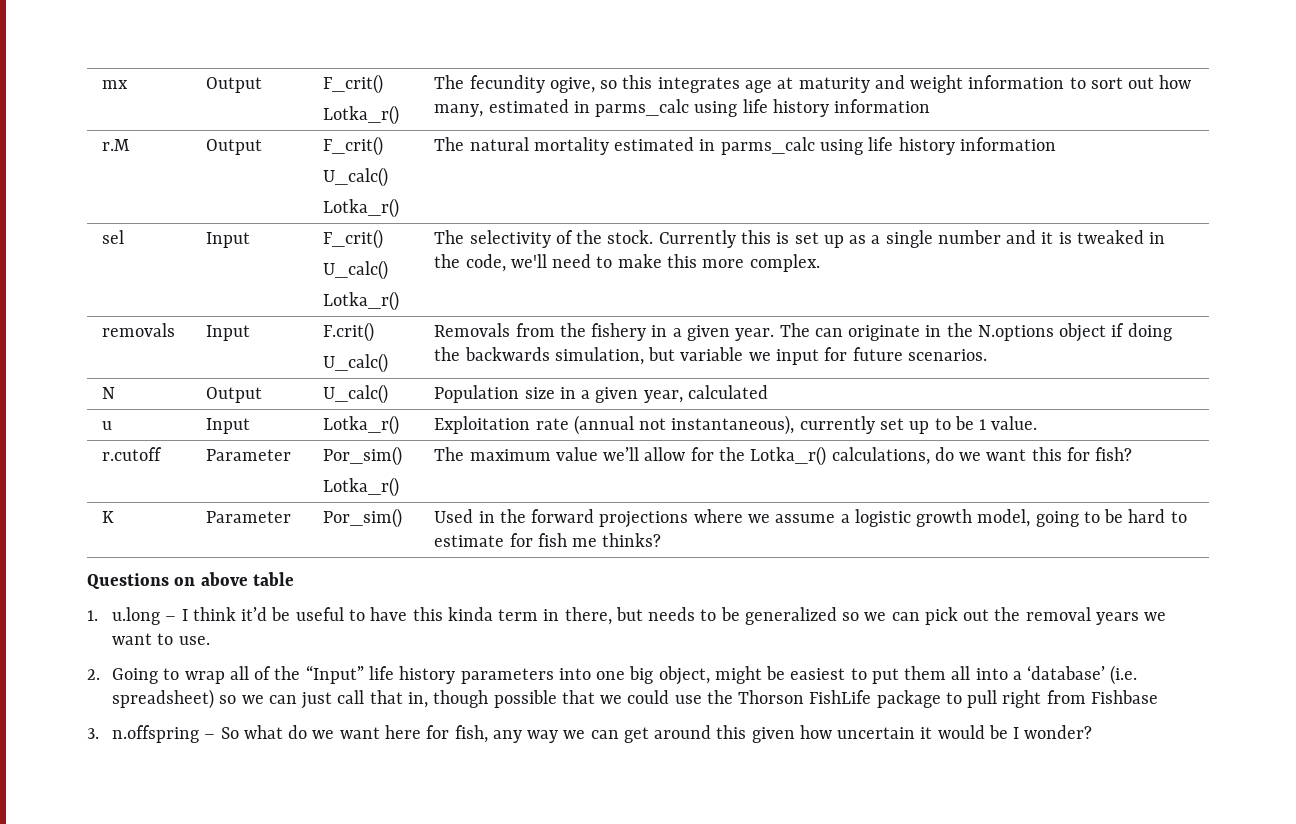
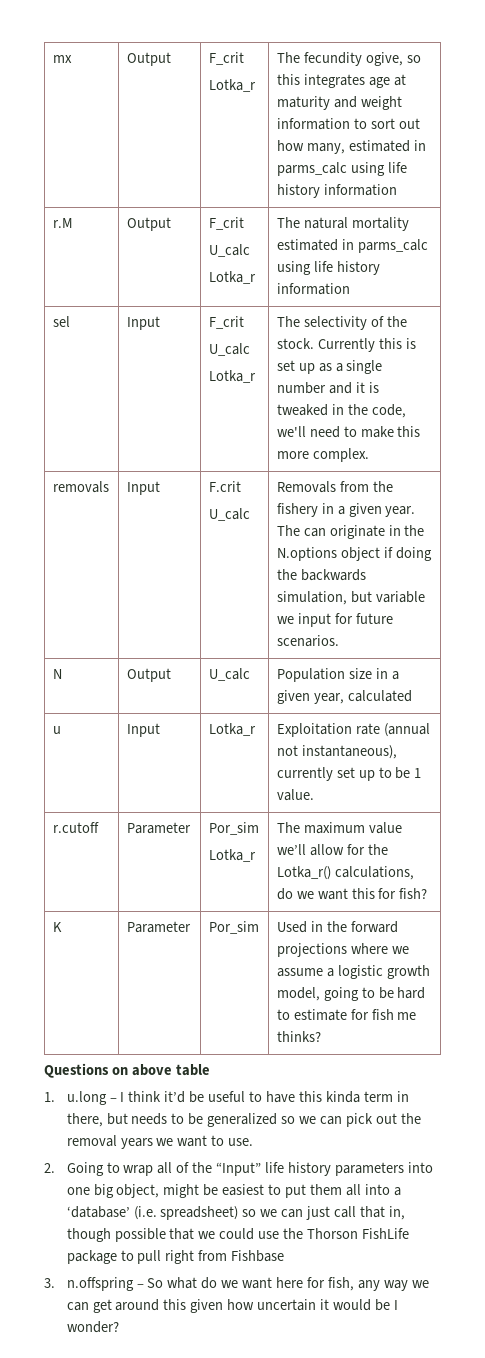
- mx | Output | F_crit()
- Lotka_r() | The fecundity ogive, so this integrates age at maturity and weight information to sort out how many, estimated in parms_calc using life history information
+ mx | Output | F_crit
+ Lotka_r | The fecundity ogive, so this integrates age at maturity and weight information to sort out how many, estimated in parms_calc using life history information
- r.M | Output | F_crit()
- U_calc()
- Lotka_r() | The natural mortality estimated in parms_calc using life history information
+ r.M | Output | F_crit
+ U_calc
+ Lotka_r | The natural mortality estimated in parms_calc using life history information
- sel | Input | F_crit()
- U_calc()
- Lotka_r() | The selectivity of the stock. Currently this is set up as a single number and it is tweaked in the code, we'll need to make this more complex.
+ sel | Input | F_crit
+ U_calc
+ Lotka_r | The selectivity of the stock. Currently this is set up as a single number and it is tweaked in the code, we'll need to make this more complex.
- removals | Input | F.crit()
- U_calc() | Removals from the fishery in a given year. The can originate in the N.options object if doing the backwards simulation, but variable we input for future scenarios.
+ removals | Input | F.crit
+ U_calc | Removals from the fishery in a given year. The can originate in the N.options object if doing the backwards simulation, but variable we input for future scenarios.
- N | Output | U_calc() | Population size in a given year, calculated
+ N | Output | U_calc | Population size in a given year, calculated
- u | Input | Lotka_r() | Exploitation rate (annual not instantaneous), currently set up to be 1 value.
+ u | Input | Lotka_r | Exploitation rate (annual not instantaneous), currently set up to be 1 value.
- r.cutoff | Parameter | Por_sim()
- Lotka_r() | The maximum value we’ll allow for the Lotka_r() calculations, do we want this for fish?
+ r.cutoff | Parameter | Por_sim
+ Lotka_r | The maximum value we’ll allow for the Lotka_r() calculations, do we want this for fish?
- K | Parameter | Por_sim() | Used in the forward projections where we assume a logistic growth model, going to be hard to estimate for fish me thinks?
+ K | Parameter | Por_sim | Used in the forward projections where we assume a logistic growth model, going to be hard to estimate for fish me thinks?

